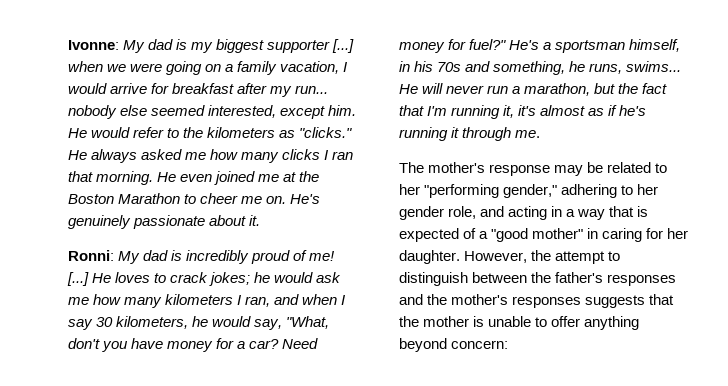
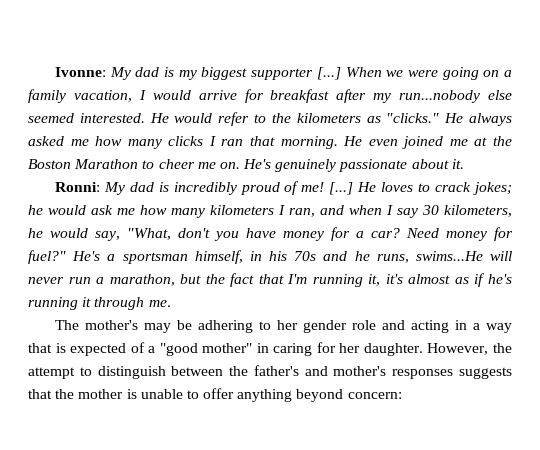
- Ivonne: My dad is my biggest supporter [...] when we were going on a family vacation, I would arrive for breakfast after my run... nobody else seemed interested, except him.
+ Ivonne: My dad is my biggest supporter [...] When we were going on a family vacation, I would arrive for breakfast after my run...nobody else seemed interested.
- He's a sportsman himself, in his 70s and something, he runs, swims... He will never run a marathon, but the fact that I'm running it, it's almost as if he's running it through me.
+ He's a sportsman himself, in his 70s and he runs, swims...He will never run a marathon, but the fact that I'm running it, it's almost as if he's running it through me.
- The mother's response may be related to her "performing gender," adhering to her gender role, and acting in a way that is expected of a "good mother" in caring for her daughter.
+ The mother's may be adhering to her gender role and acting in a way that is expected of a "good mother" in caring for her daughter.
- However, the attempt to distinguish between the father's responses and the mother's responses suggests that the mother is unable to offer anything beyond concern:
+ However, the attempt to distinguish between the father's and mother's responses suggests that the mother is unable to offer anything beyond concern:

